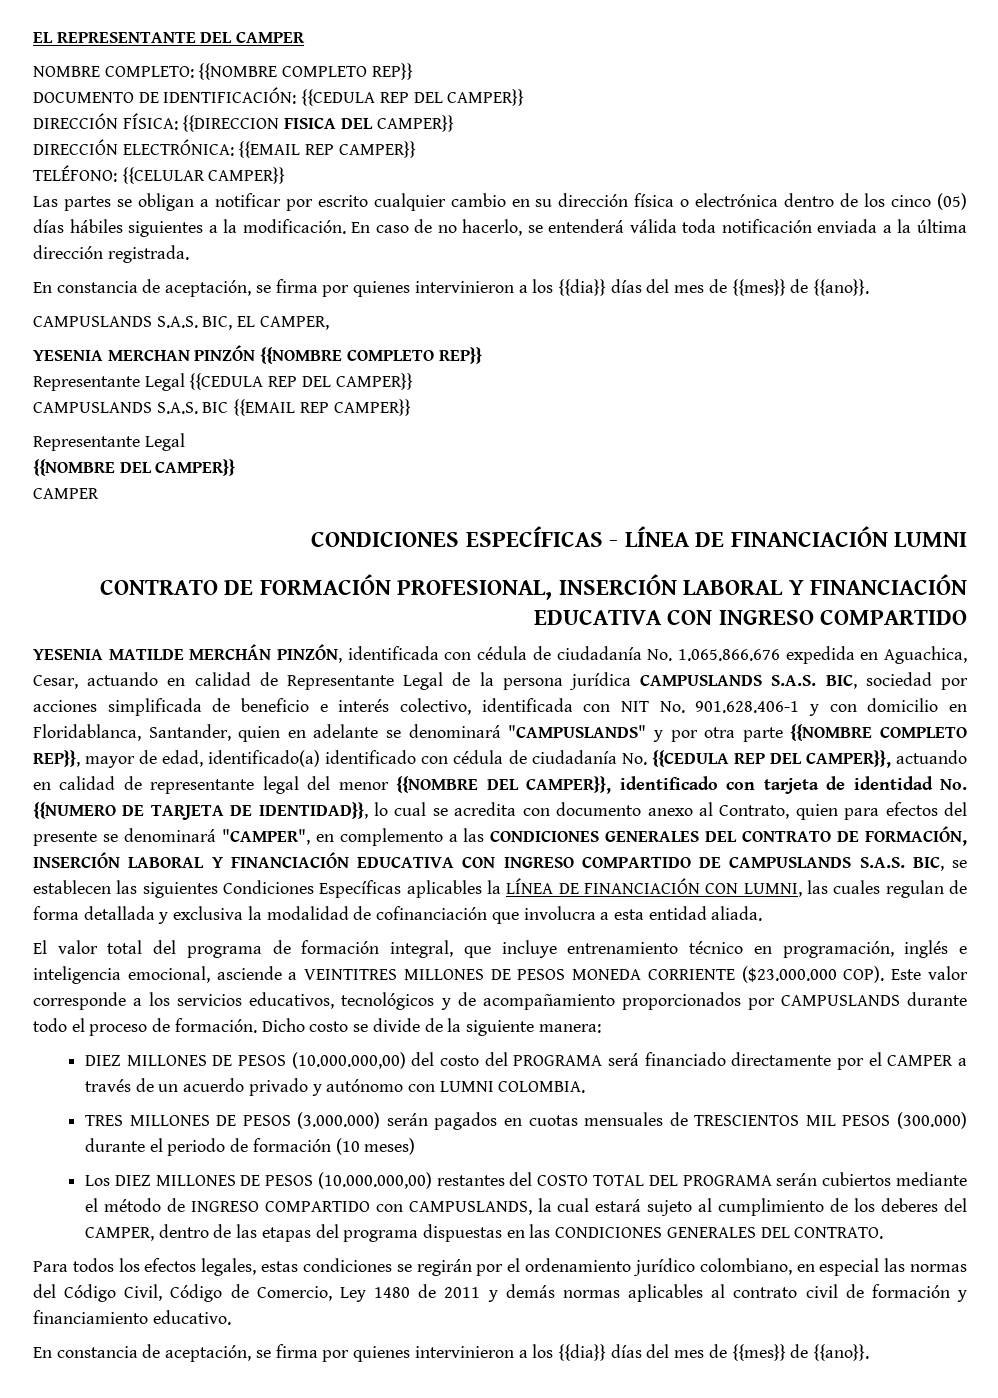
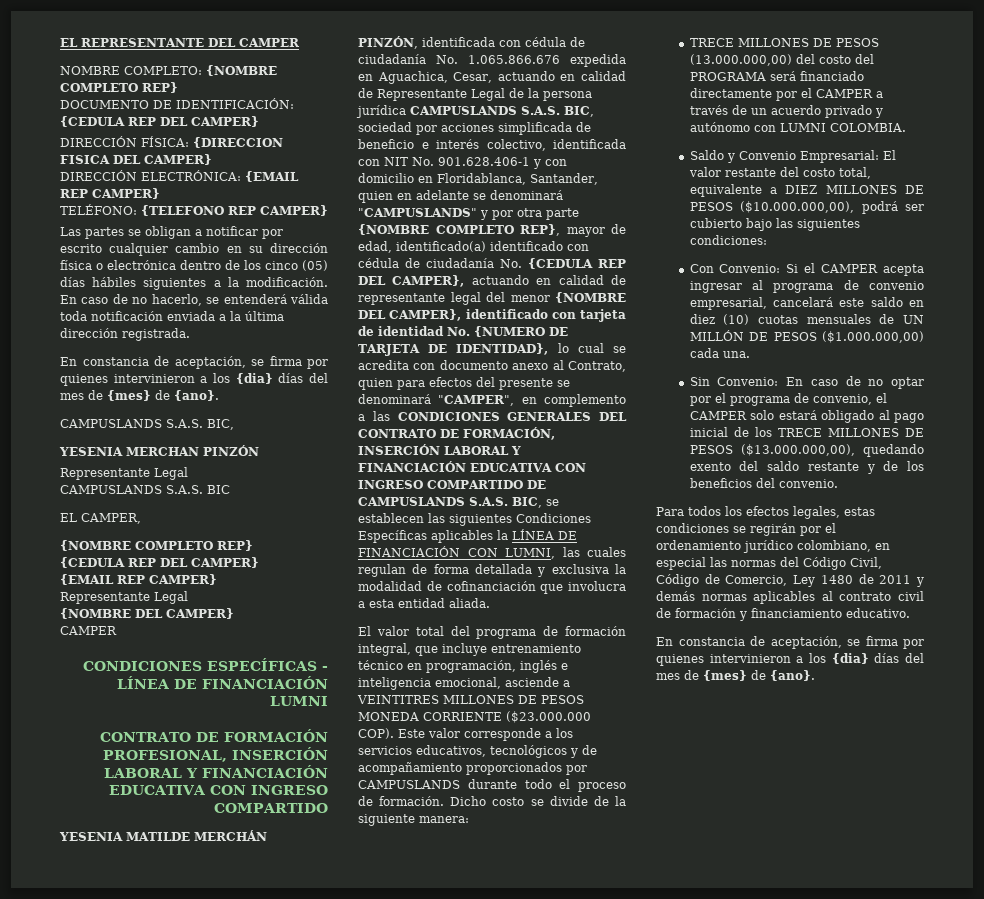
- NOMBRE COMPLETO: {{NOMBRE COMPLETO REP}}
+ NOMBRE COMPLETO: {NOMBRE COMPLETO REP}
- DOCUMENTO DE IDENTIFICACIÓN: {{CEDULA REP DEL CAMPER}}
+ DOCUMENTO DE IDENTIFICACIÓN: {CEDULA REP DEL CAMPER}
- DIRECCIÓN FÍSICA: {{DIRECCION FISICA DEL CAMPER}}
+ DIRECCIÓN FÍSICA: {DIRECCION FISICA DEL CAMPER}
- DIRECCIÓN ELECTRÓNICA: {{EMAIL REP CAMPER}}
- TELÉFONO: {{CELULAR CAMPER}}
+ DIRECCIÓN ELECTRÓNICA: {EMAIL REP CAMPER}
+ TELÉFONO: {TELEFONO REP CAMPER}
  En caso de no hacerlo, se entenderá válida toda notificación enviada a la última dirección registrada.
- En constancia de aceptación, se firma por quienes intervinieron a los {{dia}} días del mes de {{mes}} de {{ano}}.
- CAMPUSLANDS S.A.S. BIC, EL CAMPER,
+ En constancia de aceptación, se firma por quienes intervinieron a los {dia} días del mes de {mes} de {ano}.
+ CAMPUSLANDS S.A.S. BIC,
- YESENIA MERCHAN PINZÓN {{NOMBRE COMPLETO REP}}
- Representante Legal {{CEDULA REP DEL CAMPER}}
+ YESENIA MERCHAN PINZÓN
+ Representante Legal
- CAMPUSLANDS S.A.S. BIC {{EMAIL REP CAMPER}}
+ CAMPUSLANDS S.A.S. BIC
+ EL CAMPER,
+ {NOMBRE COMPLETO REP}
+ {CEDULA REP DEL CAMPER}
+ {EMAIL REP CAMPER}
  Representante Legal
- {{NOMBRE DEL CAMPER}}
+ {NOMBRE DEL CAMPER}
- YESENIA MATILDE MERCHÁN PINZÓN, identificada con cédula de ciudadanía No. 1.065.866.676 expedida en Aguachica, Cesar, actuando en calidad de Representante Legal de la persona jurídica CAMPUSLANDS S.A.S. BIC, sociedad por acciones simplificada de beneficio e interés colectivo, identificada con NIT No. 901.628.406-1 y con domicilio en Floridablanca, Santander, quien en adelante se denominará "CAMPUSLANDS" y por otra parte {{NOMBRE COMPLETO REP}}, mayor de edad, identificado(a) identificado con cédula de ciudadanía No. {{CEDULA REP DEL CAMPER}}, actuando en calidad de representante legal del menor {{NOMBRE DEL CAMPER}}, identificado con tarjeta de identidad No. {{NUMERO DE TARJETA DE IDENTIDAD}}, lo cual se acredita con documento anexo al Contrato, quien para efectos del presente se denominará "CAMPER", en complemento a las CONDICIONES GENERALES DEL CONTRATO DE FORMACIÓN, INSERCIÓN LABORAL Y FINANCIACIÓN EDUCATIVA CON INGRESO COMPARTIDO DE CAMPUSLANDS S.A.S. BIC, se establecen las siguientes Condiciones Específicas aplicables la LÍNEA DE FINANCIACIÓN CON LUMNI, las cuales regulan de forma detallada y exclusiva la modalidad de cofinanciación que involucra a esta entidad aliada.
+ YESENIA MATILDE MERCHÁN PINZÓN, identificada con cédula de ciudadanía No. 1.065.866.676 expedida en Aguachica, Cesar, actuando en calidad de Representante Legal de la persona jurídica CAMPUSLANDS S.A.S. BIC, sociedad por acciones simplificada de beneficio e interés colectivo, identificada con NIT No. 901.628.406-1 y con domicilio en Floridablanca, Santander, quien en adelante se denominará "CAMPUSLANDS" y por otra parte {NOMBRE COMPLETO REP}, mayor de edad, identificado(a) identificado con cédula de ciudadanía No. {CEDULA REP DEL CAMPER}, actuando en calidad de representante legal del menor {NOMBRE DEL CAMPER}, identificado con tarjeta de identidad No. {NUMERO DE TARJETA DE IDENTIDAD}, lo cual se acredita con documento anexo al Contrato, quien para efectos del presente se denominará "CAMPER", en complemento a las CONDICIONES GENERALES DEL CONTRATO DE FORMACIÓN, INSERCIÓN LABORAL Y FINANCIACIÓN EDUCATIVA CON INGRESO COMPARTIDO DE CAMPUSLANDS S.A.S. BIC, se establecen las siguientes Condiciones Específicas aplicables la LÍNEA DE FINANCIACIÓN CON LUMNI, las cuales regulan de forma detallada y exclusiva la modalidad de cofinanciación que involucra a esta entidad aliada.
- DIEZ MILLONES DE PESOS (10.000.000,00) del costo del PROGRAMA será financiado directamente por el CAMPER a través de un acuerdo privado y autónomo con LUMNI COLOMBIA.
+ TRECE MILLONES DE PESOS (13.000.000,00) del costo del PROGRAMA será financiado directamente por el CAMPER a través de un acuerdo privado y autónomo con LUMNI COLOMBIA.
- TRES MILLONES DE PESOS (3.000.000) serán pagados en cuotas mensuales de TRESCIENTOS MIL PESOS (300.000) durante el periodo de formación (10 meses)
- Los DIEZ MILLONES DE PESOS (10.000.000,00) restantes del COSTO TOTAL DEL PROGRAMA serán cubiertos mediante el método de INGRESO COMPARTIDO con CAMPUSLANDS, la cual estará sujeto al cumplimiento de los deberes del CAMPER, dentro de las etapas del programa dispuestas en las CONDICIONES GENERALES DEL CONTRATO.
+ Saldo y Convenio Empresarial: El valor restante del costo total, equivalente a DIEZ MILLONES DE PESOS ($10.000.000,00), podrá ser cubierto bajo las siguientes condiciones:
+ Con Convenio: Si el CAMPER acepta ingresar al programa de convenio empresarial, cancelará este saldo en diez (10) cuotas mensuales de UN MILLÓN DE PESOS ($1.000.000,00) cada una.
+ Sin Convenio: En caso de no optar por el programa de convenio, el CAMPER solo estará obligado al pago inicial de los TRECE MILLONES DE PESOS ($13.000.000,00), quedando exento del saldo restante y de los beneficios del convenio.
  Para todos los efectos legales, estas condiciones se regirán por el ordenamiento jurídico colombiano, en especial las normas del Código Civil, Código de Comercio, Ley 1480 de 2011 y demás normas aplicables al contrato civil de formación y financiamiento educativo.
- En constancia de aceptación, se firma por quienes intervinieron a los {{dia}} días del mes de {{mes}} de {{ano}}.
+ En constancia de aceptación, se firma por quienes intervinieron a los {dia} días del mes de {mes} de {ano}.

